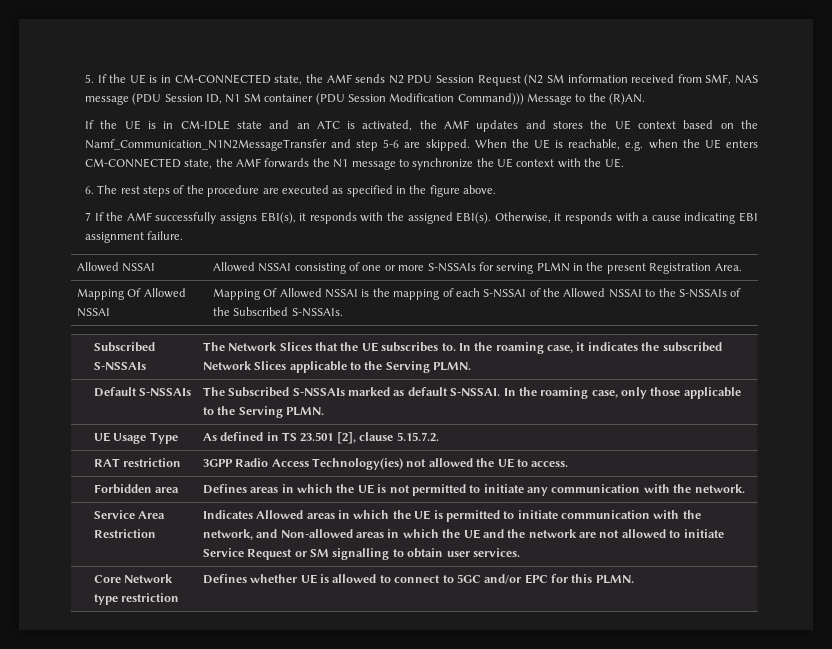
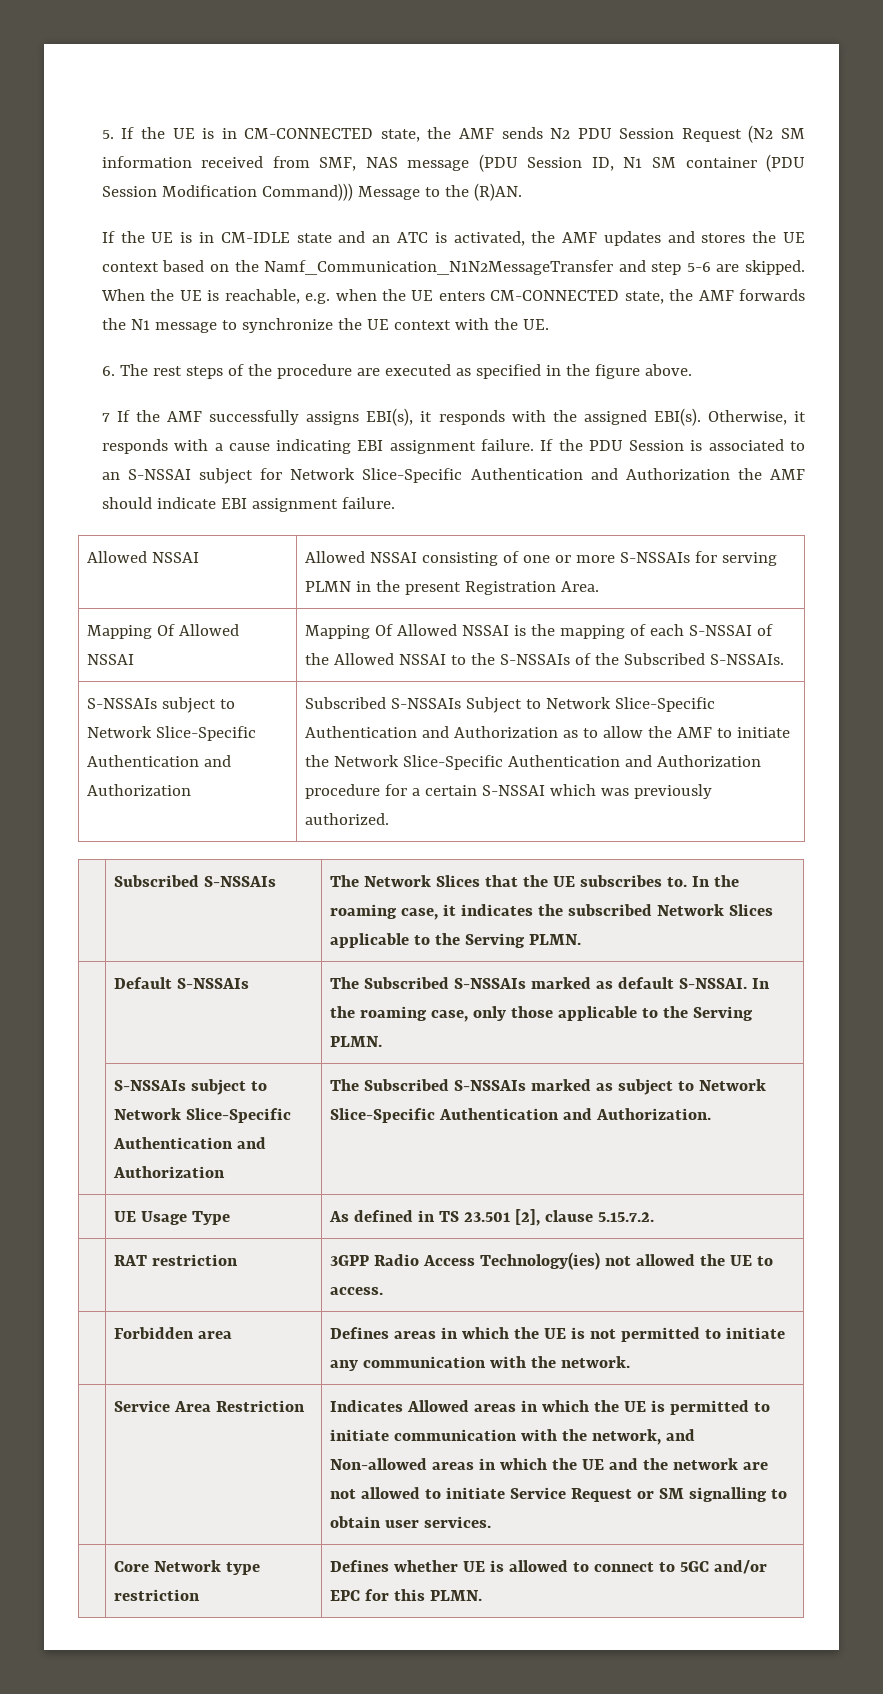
+ If the PDU Session is associated to an S-NSSAI subject for Network Slice-Specific Authentication and Authorization the AMF should indicate EBI assignment failure.
+ S-NSSAIs subject to Network Slice-Specific Authentication and Authorization | Subscribed S-NSSAIs Subject to Network Slice-Specific Authentication and Authorization as to allow the AMF to initiate the Network Slice-Specific Authentication and Authorization procedure for a certain S-NSSAI which was previously authorized.
+ | S-NSSAIs subject to Network Slice-Specific Authentication and Authorization | The Subscribed S-NSSAIs marked as subject to Network Slice-Specific Authentication and Authorization.

